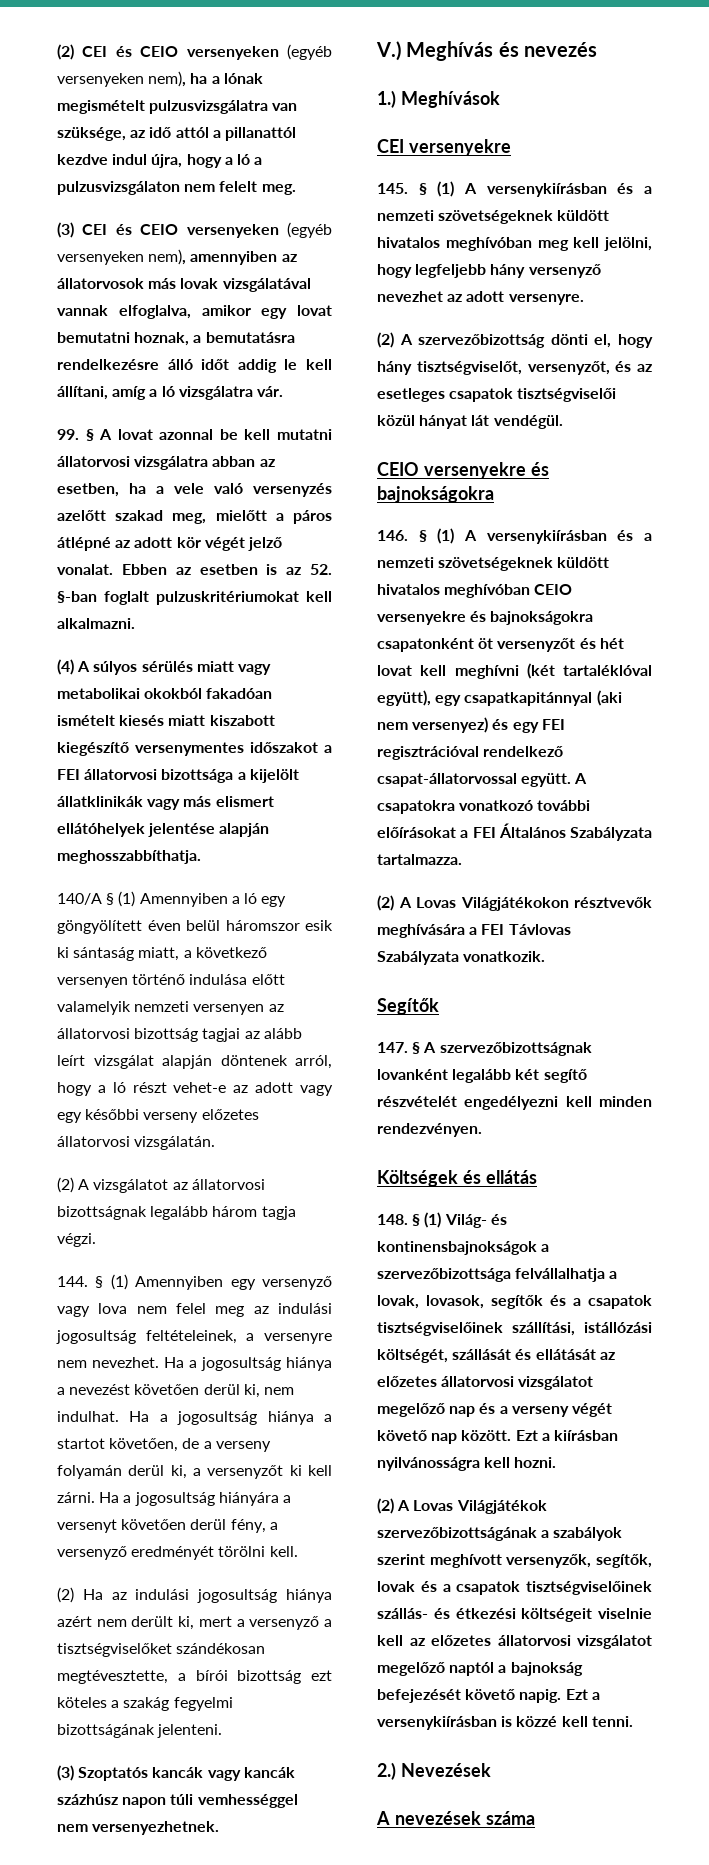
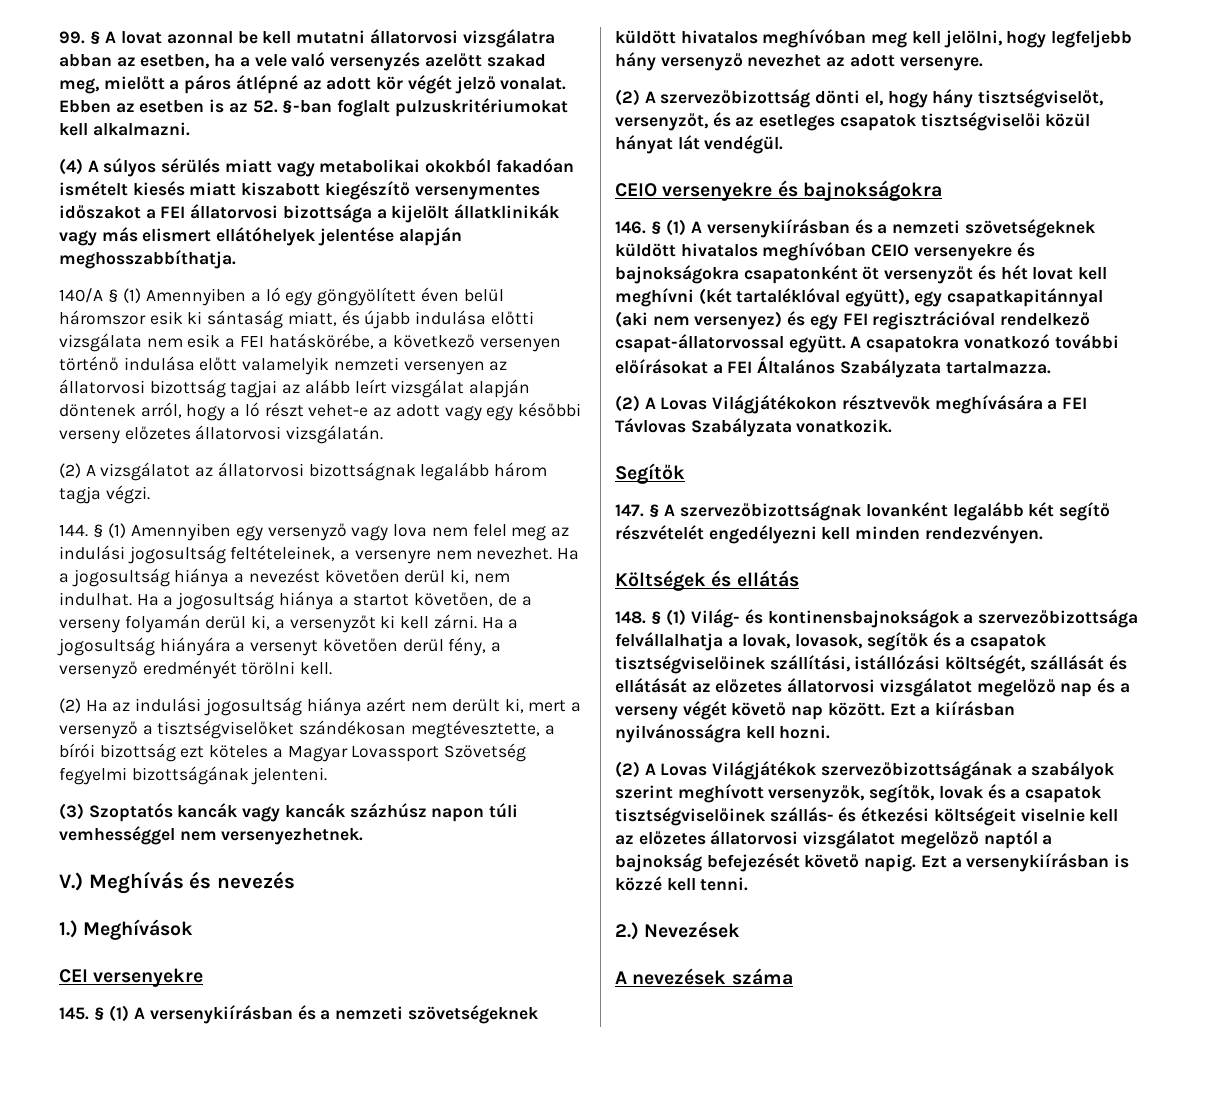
- (2) CEI és CEIO versenyeken (egyéb versenyeken nem), ha a lónak megismételt pulzusvizsgálatra van szüksége, az idő attól a pillanattól kezdve indul újra, hogy a ló a pulzusvizsgálaton nem felelt meg.
- (3) CEI és CEIO versenyeken (egyéb versenyeken nem), amennyiben az állatorvosok más lovak vizsgálatával vannak elfoglalva, amikor egy lovat bemutatni hoznak, a bemutatásra rendelkezésre álló időt addig le kell állítani, amíg a ló vizsgálatra vár.
- 140/A § (1) Amennyiben a ló egy göngyölített éven belül háromszor esik ki sántaság miatt, a következő versenyen történő indulása előtt valamelyik nemzeti versenyen az állatorvosi bizottság tagjai az alább leírt vizsgálat alapján döntenek arról, hogy a ló részt vehet-e az adott vagy egy későbbi verseny előzetes állatorvosi vizsgálatán.
+ 140/A § (1) Amennyiben a ló egy göngyölített éven belül háromszor esik ki sántaság miatt, és újabb indulása előtti vizsgálata nem esik a FEI hatáskörébe, a következő versenyen történő indulása előtt valamelyik nemzeti versenyen az állatorvosi bizottság tagjai az alább leírt vizsgálat alapján döntenek arról, hogy a ló részt vehet-e az adott vagy egy későbbi verseny előzetes állatorvosi vizsgálatán.
- (2) Ha az indulási jogosultság hiánya azért nem derült ki, mert a versenyző a tisztségviselőket szándékosan megtévesztette, a bírói bizottság ezt köteles a szakág fegyelmi bizottságának jelenteni.
+ (2) Ha az indulási jogosultság hiánya azért nem derült ki, mert a versenyző a tisztségviselőket szándékosan megtévesztette, a bírói bizottság ezt köteles a Magyar Lovassport Szövetség fegyelmi bizottságának jelenteni.

